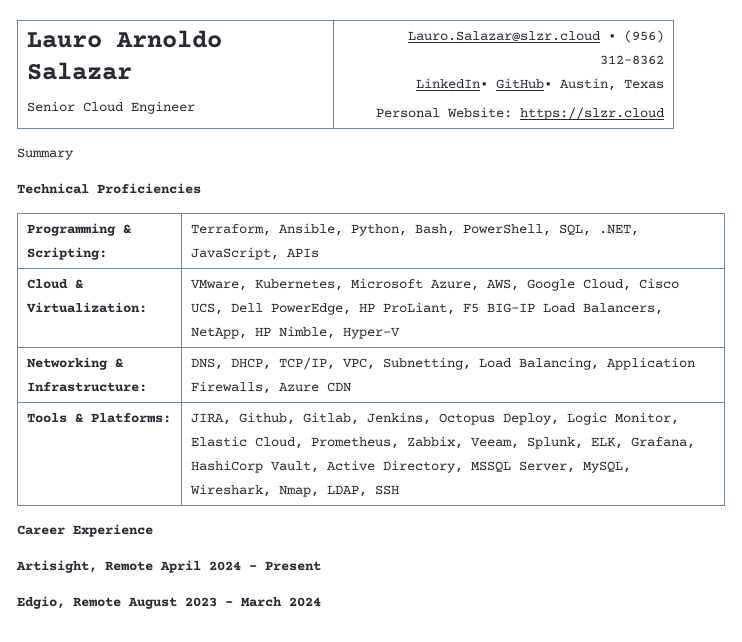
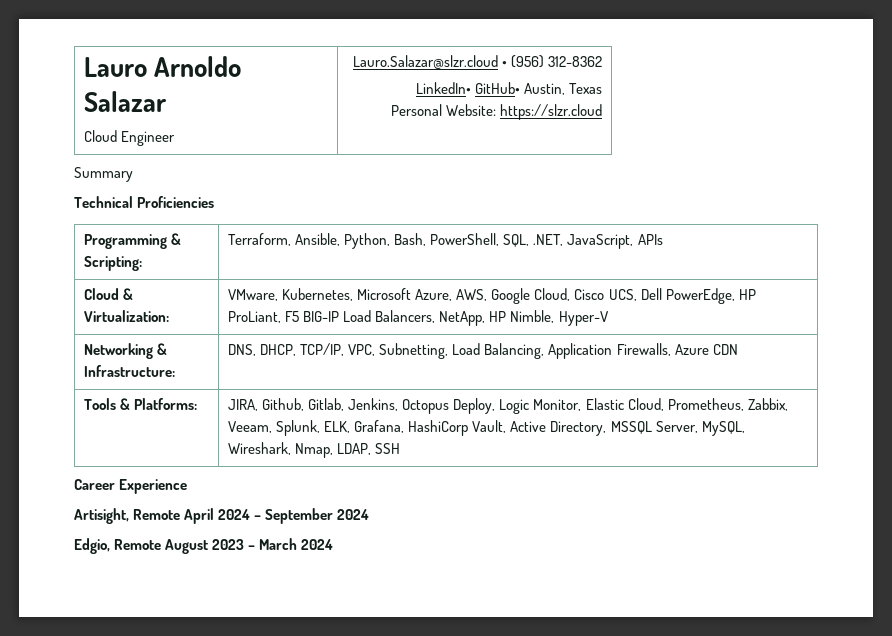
  Lauro Arnoldo Salazar
- Senior Cloud Engineer | Lauro.Salazar@slzr.cloud • (956) 312-8362
+ Cloud Engineer | Lauro.Salazar@slzr.cloud • (956) 312-8362
- Artisight, Remote April 2024 – Present
+ Artisight, Remote April 2024 – September 2024

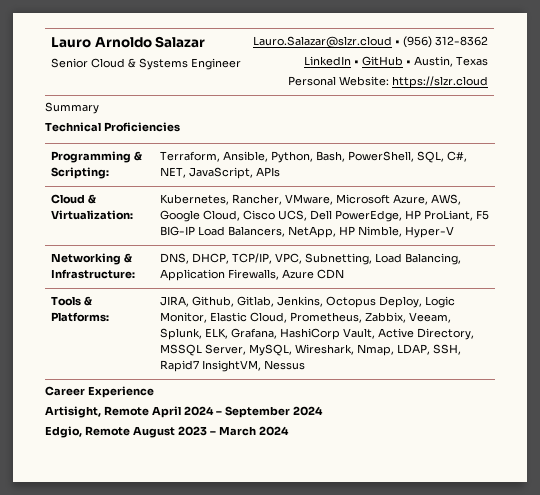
  Lauro Arnoldo Salazar
- Cloud Engineer | Lauro.Salazar@slzr.cloud • (956) 312-8362
- LinkedIn• GitHub• Austin, Texas
+ Senior Cloud & Systems Engineer | Lauro.Salazar@slzr.cloud • (956) 312-8362
+ LinkedIn • GitHub • Austin, Texas
- Programming & Scripting: | Terraform, Ansible, Python, Bash, PowerShell, SQL, .NET, JavaScript, APIs
+ Programming & Scripting: | Terraform, Ansible, Python, Bash, PowerShell, SQL, C#, NET, JavaScript, APIs
- Cloud & Virtualization: | VMware, Kubernetes, Microsoft Azure, AWS, Google Cloud, Cisco UCS, Dell PowerEdge, HP ProLiant, F5 BIG-IP Load Balancers, NetApp, HP Nimble, Hyper-V
+ Cloud & Virtualization: | Kubernetes, Rancher, VMware, Microsoft Azure, AWS, Google Cloud, Cisco UCS, Dell PowerEdge, HP ProLiant, F5 BIG-IP Load Balancers, NetApp, HP Nimble, Hyper-V
- Tools & Platforms: | JIRA, Github, Gitlab, Jenkins, Octopus Deploy, Logic Monitor, Elastic Cloud, Prometheus, Zabbix, Veeam, Splunk, ELK, Grafana, HashiCorp Vault, Active Directory, MSSQL Server, MySQL, Wireshark, Nmap, LDAP, SSH
+ Tools & Platforms: | JIRA, Github, Gitlab, Jenkins, Octopus Deploy, Logic Monitor, Elastic Cloud, Prometheus, Zabbix, Veeam, Splunk, ELK, Grafana, HashiCorp Vault, Active Directory, MSSQL Server, MySQL, Wireshark, Nmap, LDAP, SSH, Rapid7 InsightVM, Nessus

